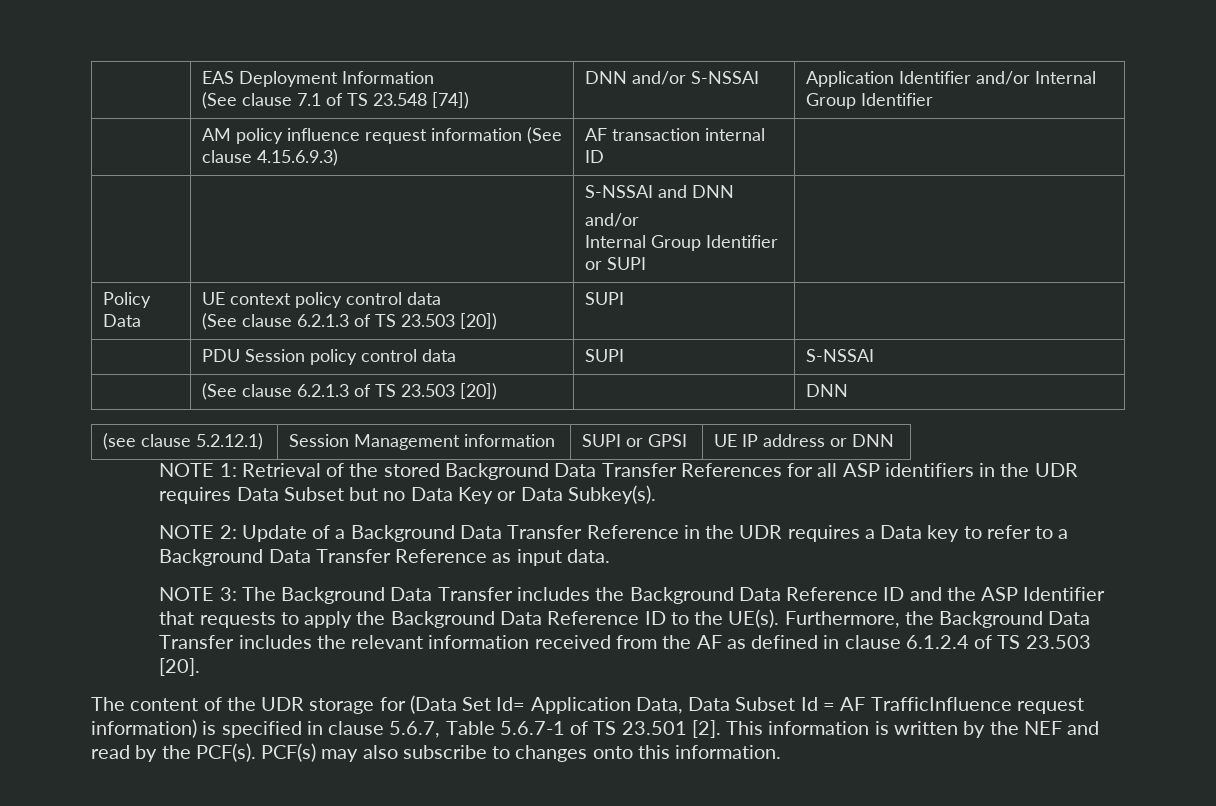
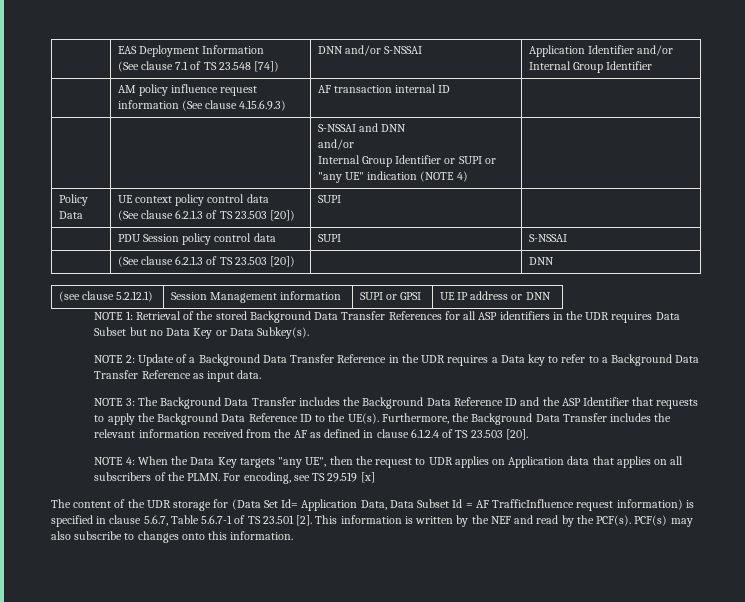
  | | S-NSSAI and DNN
  and/or
- Internal Group Identifier or SUPI |
+ Internal Group Identifier or SUPI or "any UE" indication (NOTE 4) |
+ NOTE 4: When the Data Key targets "any UE", then the request to UDR applies on Application data that applies on all subscribers of the PLMN. For encoding, see TS 29.519 [x]

